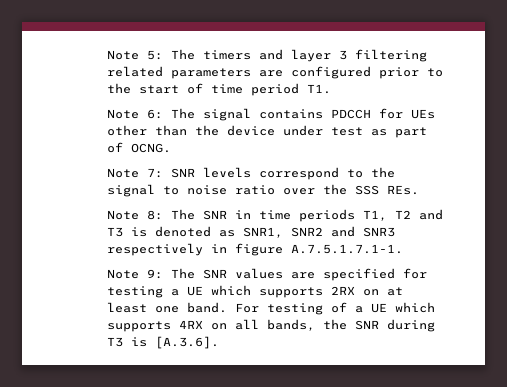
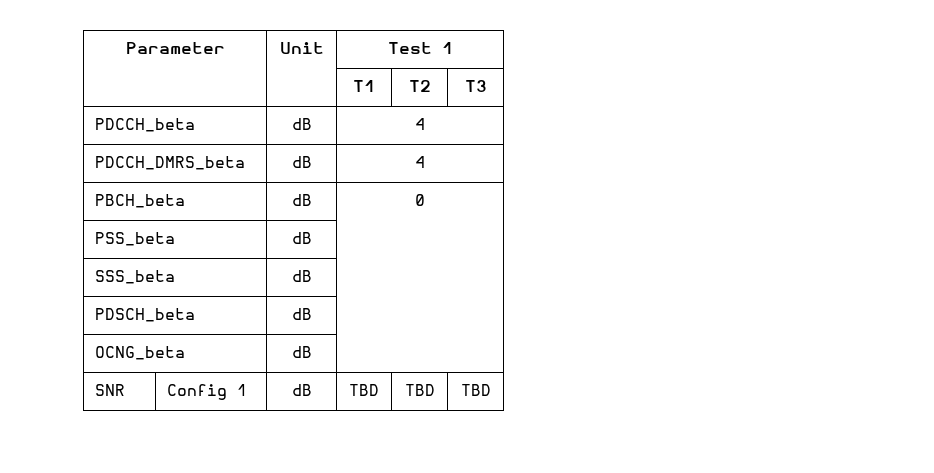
- Note 5: The timers and layer 3 filtering related parameters are configured prior to the start of time period T1.
- Note 6: The signal contains PDCCH for UEs other than the device under test as part of OCNG.
- Note 7: SNR levels correspond to the signal to noise ratio over the SSS REs.
- Note 8: The SNR in time periods T1, T2 and T3 is denoted as SNR1, SNR2 and SNR3 respectively in figure A.7.5.1.7.1-1.
- Note 9: The SNR values are specified for testing a UE which supports 2RX on at least one band. For testing of a UE which supports 4RX on all bands, the SNR during T3 is [A.3.6].
+ Parameter | Unit | Test 1
+ | | T1 | T2 | T3
+ PDCCH_beta | dB | 4
+ PDCCH_DMRS_beta | dB | 4
+ PBCH_beta | dB | 0
+ PSS_beta | dB |
+ SSS_beta | dB |
+ PDSCH_beta | dB |
+ OCNG_beta | dB |
+ SNR | Config 1 | dB | TBD | TBD | TBD

